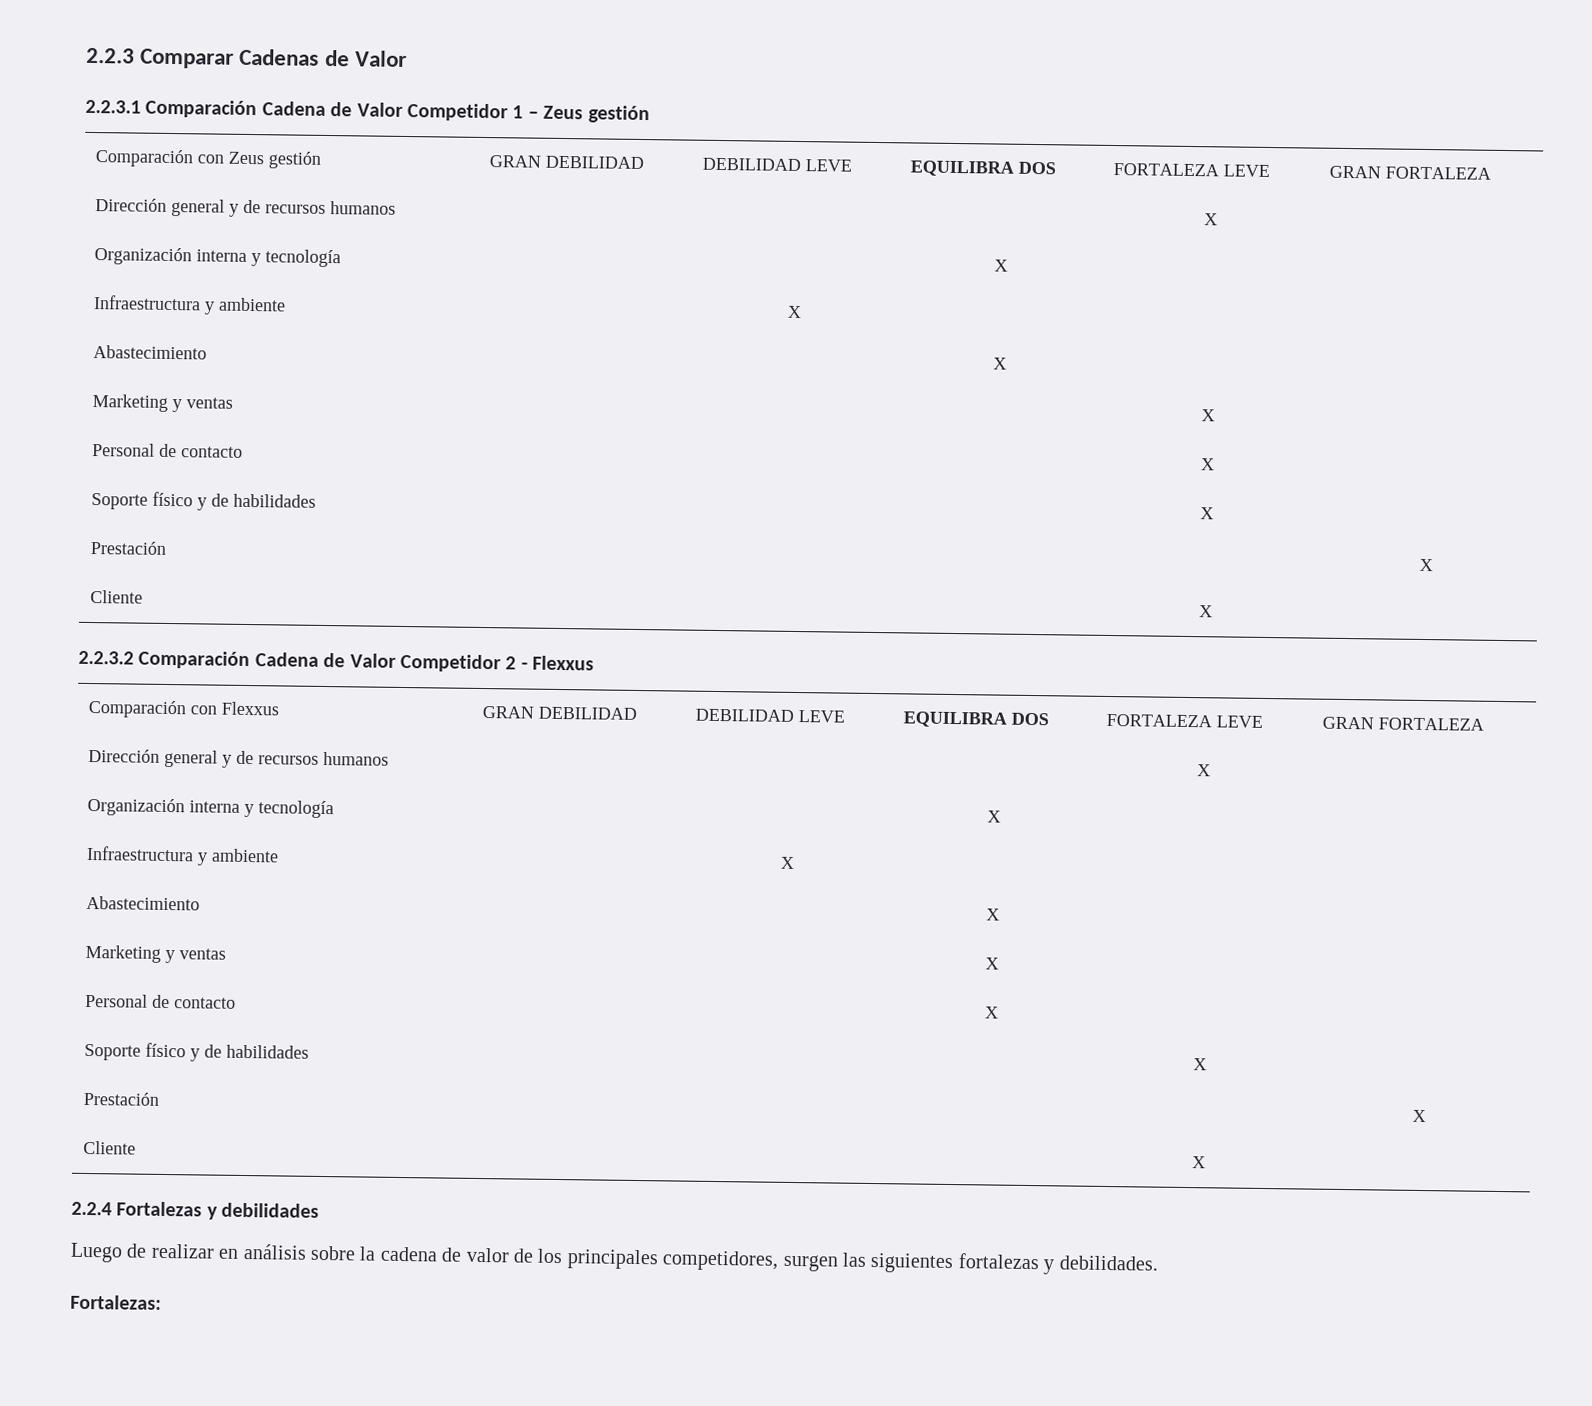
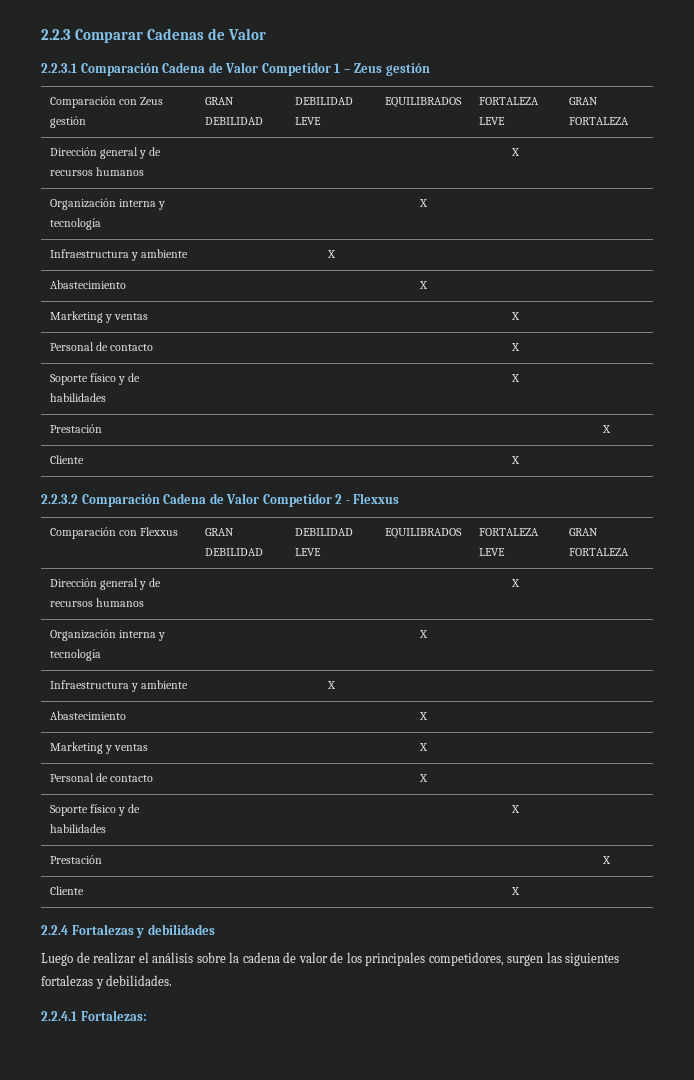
- Comparación con Zeus gestión | GRAN DEBILIDAD | DEBILIDAD LEVE | EQUILIBRA DOS | FORTALEZA LEVE | GRAN FORTALEZA
+ Comparación con Zeus gestión | GRAN DEBILIDAD | DEBILIDAD LEVE | EQUILIBRADOS | FORTALEZA LEVE | GRAN FORTALEZA
- Comparación con Flexxus | GRAN DEBILIDAD | DEBILIDAD LEVE | EQUILIBRA DOS | FORTALEZA LEVE | GRAN FORTALEZA
+ Comparación con Flexxus | GRAN DEBILIDAD | DEBILIDAD LEVE | EQUILIBRADOS | FORTALEZA LEVE | GRAN FORTALEZA
- Luego de realizar en análisis sobre la cadena de valor de los principales competidores, surgen las siguientes fortalezas y debilidades.
+ Luego de realizar el análisis sobre la cadena de valor de los principales competidores, surgen las siguientes fortalezas y debilidades.
- Fortalezas:
+ 2.2.4.1 Fortalezas:

